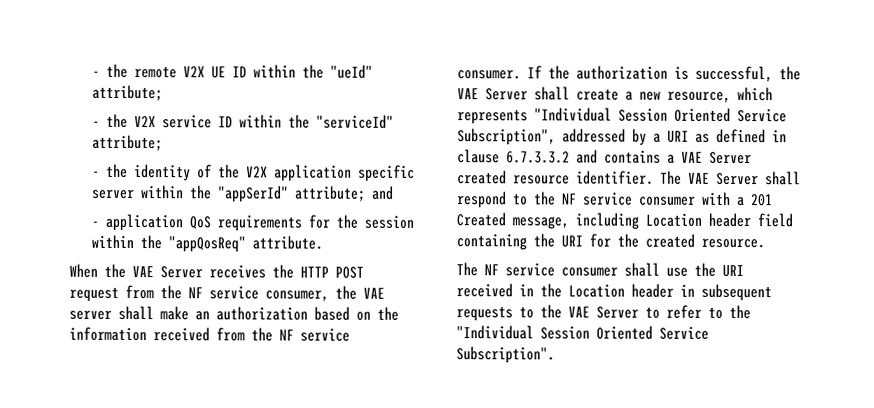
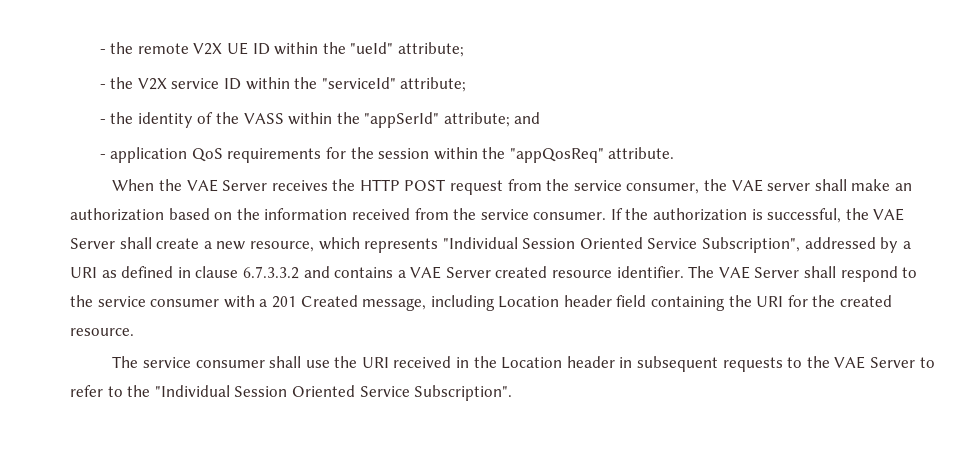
- - the identity of the V2X application specific server within the "appSerId" attribute; and
+ - the identity of the VASS within the "appSerId" attribute; and
- When the VAE Server receives the HTTP POST request from the NF service consumer, the VAE server shall make an authorization based on the information received from the NF service consumer.
+ When the VAE Server receives the HTTP POST request from the service consumer, the VAE server shall make an authorization based on the information received from the service consumer.
- The VAE Server shall respond to the NF service consumer with a 201 Created message, including Location header field containing the URI for the created resource.
+ The VAE Server shall respond to the service consumer with a 201 Created message, including Location header field containing the URI for the created resource.
- The NF service consumer shall use the URI received in the Location header in subsequent requests to the VAE Server to refer to the "Individual Session Oriented Service Subscription".
+ The service consumer shall use the URI received in the Location header in subsequent requests to the VAE Server to refer to the "Individual Session Oriented Service Subscription".

